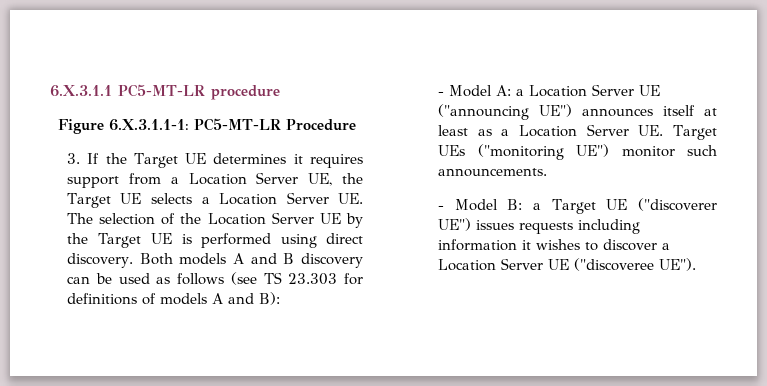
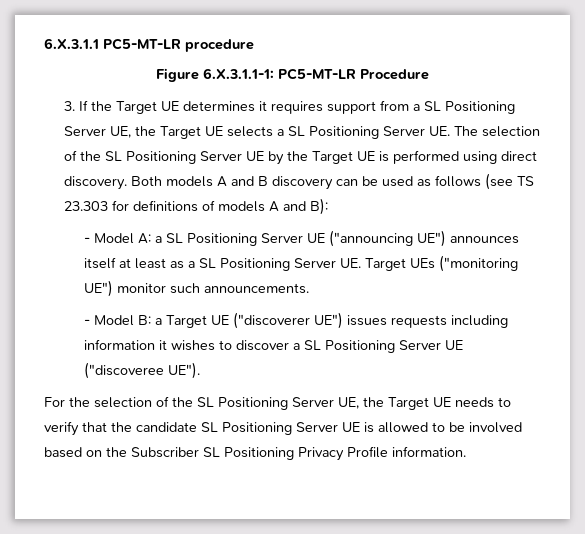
- 3. If the Target UE determines it requires support from a Location Server UE, the Target UE selects a Location Server UE. The selection of the Location Server UE by the Target UE is performed using direct discovery.
+ 3. If the Target UE determines it requires support from a SL Positioning Server UE, the Target UE selects a SL Positioning Server UE. The selection of the SL Positioning Server UE by the Target UE is performed using direct discovery.
- - Model A: a Location Server UE ("announcing UE") announces itself at least as a Location Server UE. Target UEs ("monitoring UE") monitor such announcements.
+ - Model A: a SL Positioning Server UE ("announcing UE") announces itself at least as a SL Positioning Server UE. Target UEs ("monitoring UE") monitor such announcements.
- - Model B: a Target UE ("discoverer UE") issues requests including information it wishes to discover a Location Server UE ("discoveree UE").
+ - Model B: a Target UE ("discoverer UE") issues requests including information it wishes to discover a SL Positioning Server UE ("discoveree UE").
+ For the selection of the SL Positioning Server UE, the Target UE needs to verify that the candidate SL Positioning Server UE is allowed to be involved based on the Subscriber SL Positioning Privacy Profile information.

